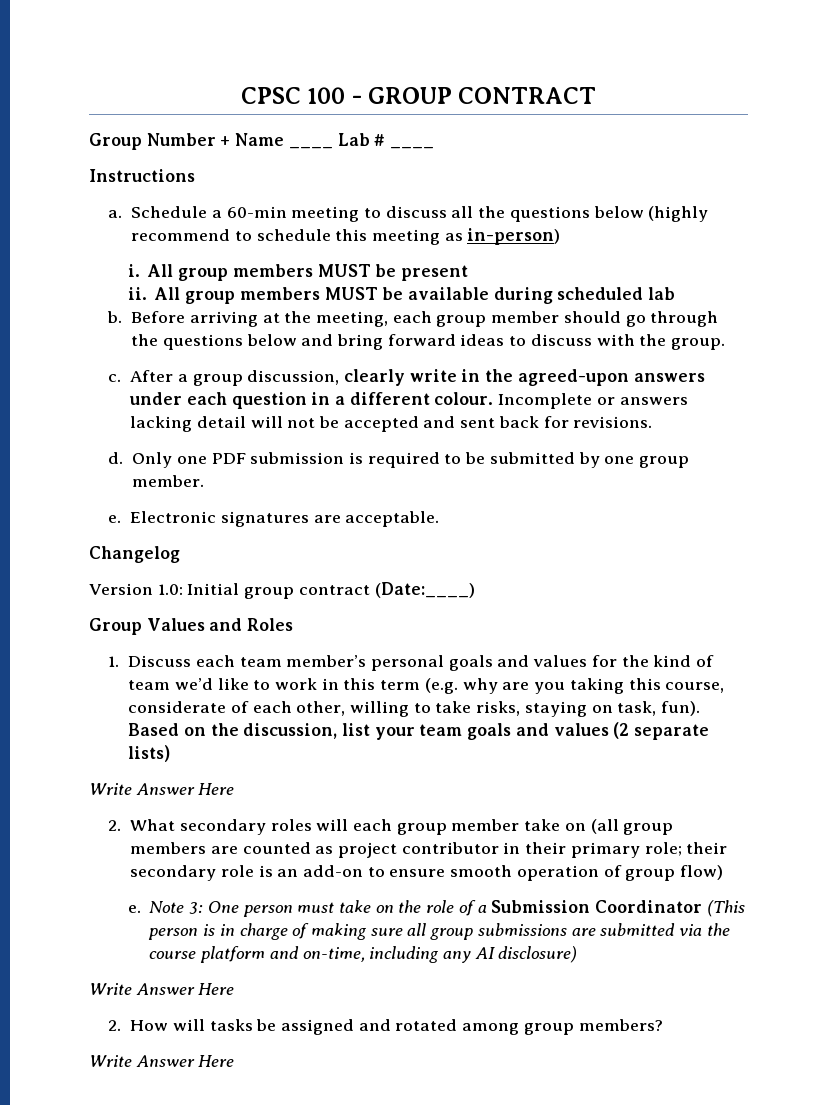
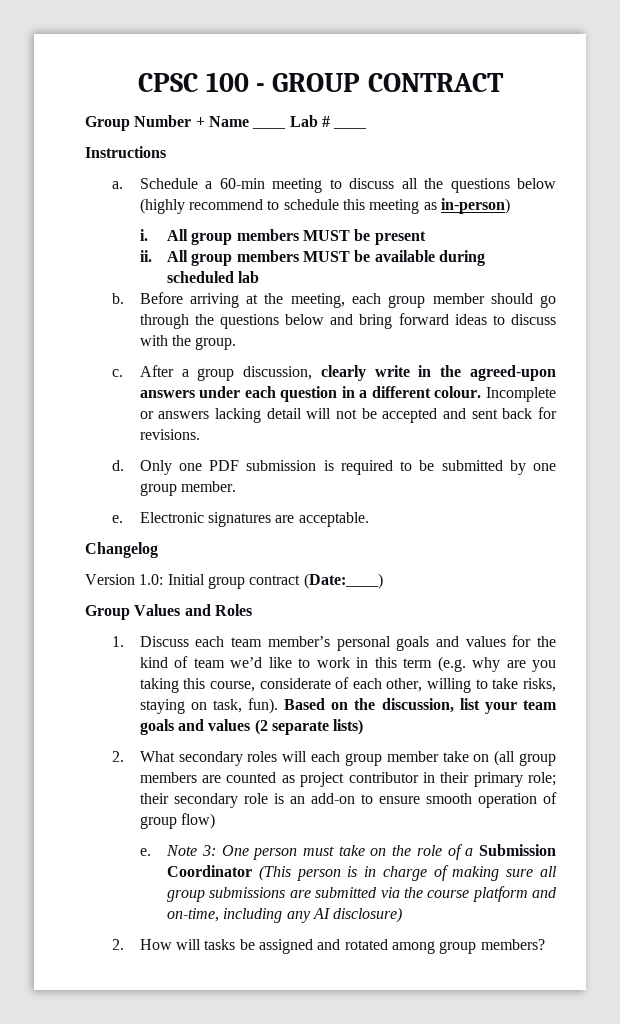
  Based on the discussion, list your team goals and values (2 separate lists)
- Write Answer Here
  Note 3: One person must take on the role of a Submission Coordinator (This person is in charge of making sure all group submissions are submitted via the course platform and on-time, including any AI disclosure)
- Write Answer Here
  2. How will tasks be assigned and rotated among group members?
- Write Answer Here

